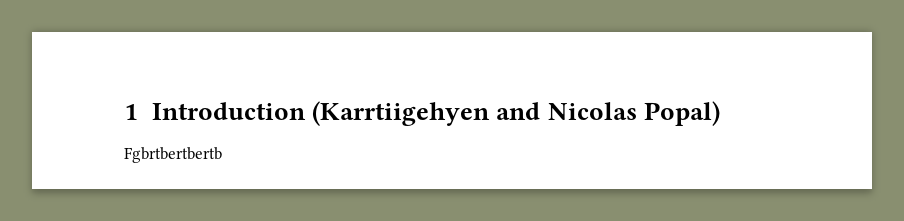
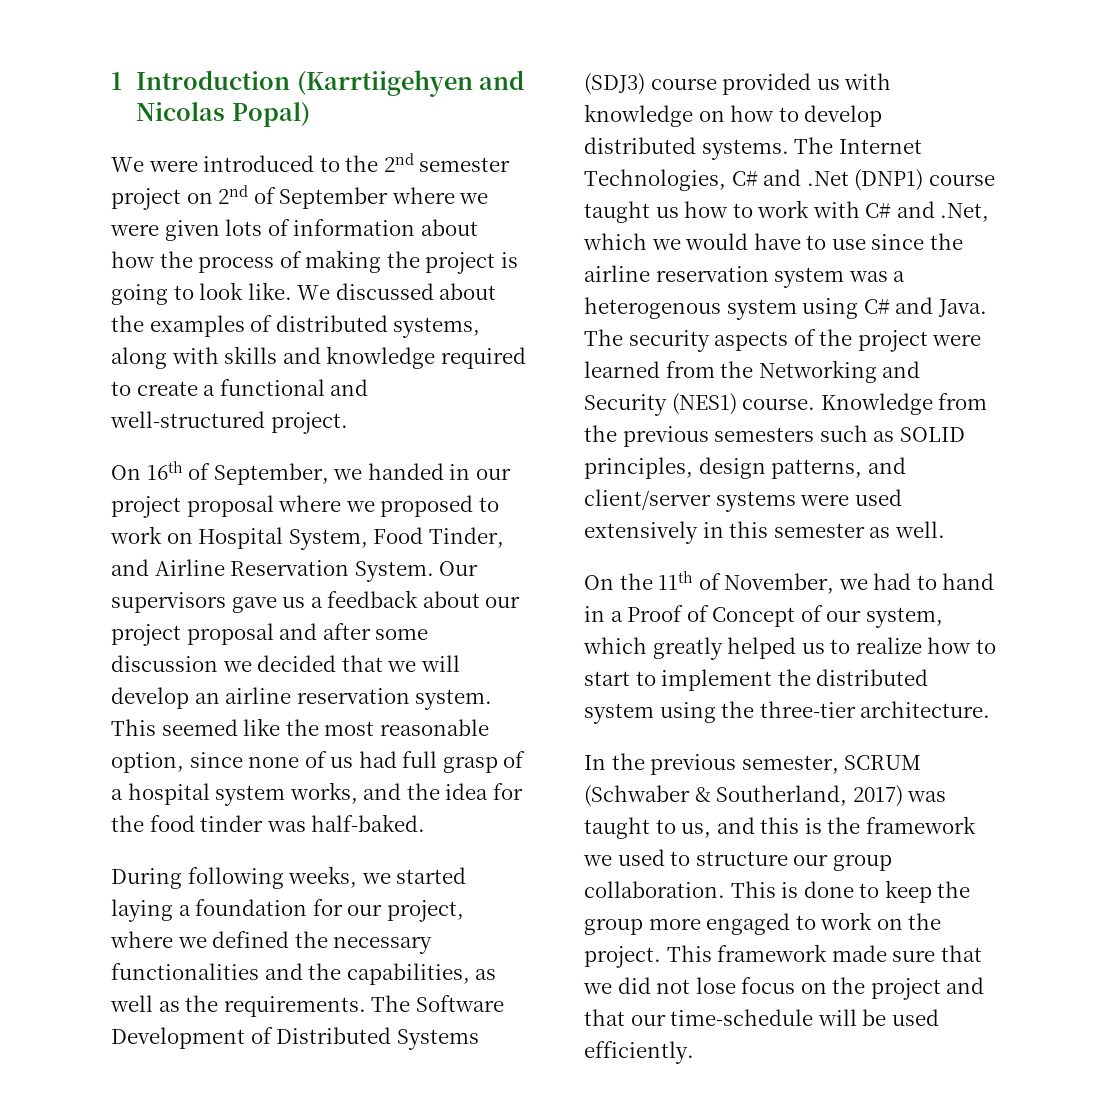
- Fgbrtbertbertb
+ We were introduced to the 2nd semester project on 2nd of September where we were given lots of information about how the process of making the project is going to look like. We discussed about the examples of distributed systems, along with skills and knowledge required to create a functional and well-structured project.
+ On 16th of September, we handed in our project proposal where we proposed to work on Hospital System, Food Tinder, and Airline Reservation System. Our supervisors gave us a feedback about our project proposal and after some discussion we decided that we will develop an airline reservation system. This seemed like the most reasonable option, since none of us had full grasp of a hospital system works, and the idea for the food tinder was half-baked.
+ During following weeks, we started laying a foundation for our project, where we defined the necessary functionalities and the capabilities, as well as the requirements. The Software Development of Distributed Systems (SDJ3) course provided us with knowledge on how to develop distributed systems. The Internet Technologies, C# and .Net (DNP1) course taught us how to work with C# and .Net, which we would have to use since the airline reservation system was a heterogenous system using C# and Java. The security aspects of the project were learned from the Networking and Security (NES1) course. Knowledge from the previous semesters such as SOLID principles, design patterns, and client/server systems were used extensively in this semester as well.
+ On the 11th of November, we had to hand in a Proof of Concept of our system, which greatly helped us to realize how to start to implement the distributed system using the three-tier architecture.
+ In the previous semester, SCRUM (Schwaber & Southerland, 2017) was taught to us, and this is the framework we used to structure our group collaboration. This is done to keep the group more engaged to work on the project. This framework made sure that we did not lose focus on the project and that our time-schedule will be used efficiently.

